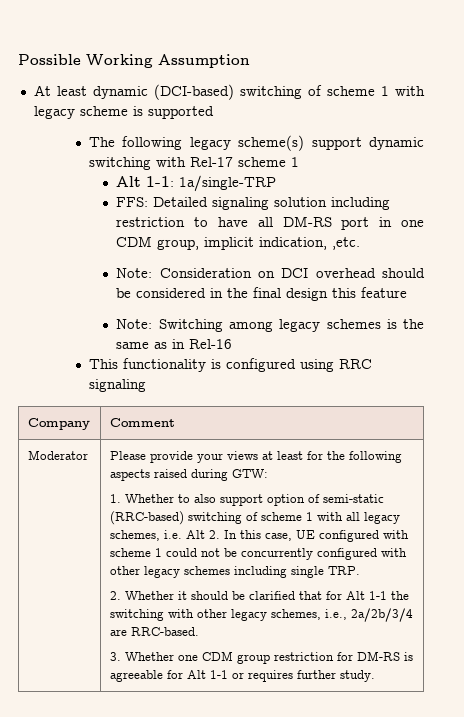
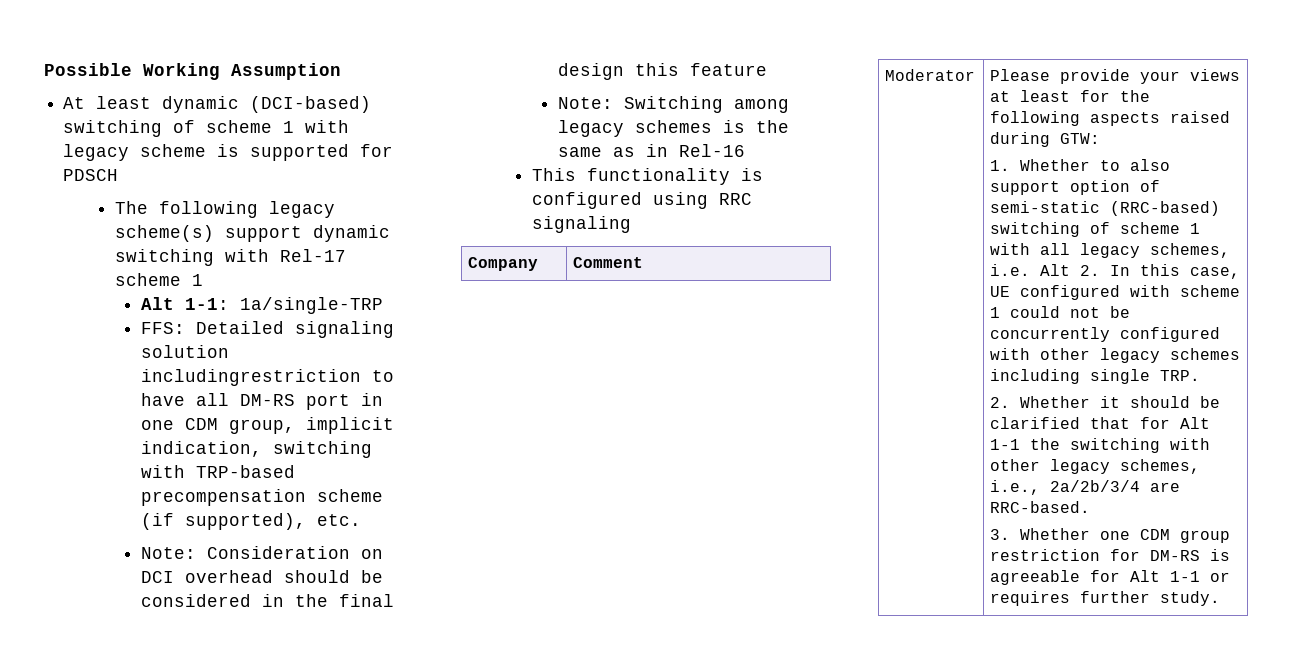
- At least dynamic (DCI-based) switching of scheme 1 with legacy scheme is supported
+ At least dynamic (DCI-based) switching of scheme 1 with legacy scheme is supported for PDSCH
- FFS: Detailed signaling solution including restriction to have all DM-RS port in one CDM group, implicit indication, ,etc.
+ FFS: Detailed signaling solution includingrestriction to have all DM-RS port in one CDM group, implicit indication, switching with TRP-based precompensation scheme (if supported), etc.

